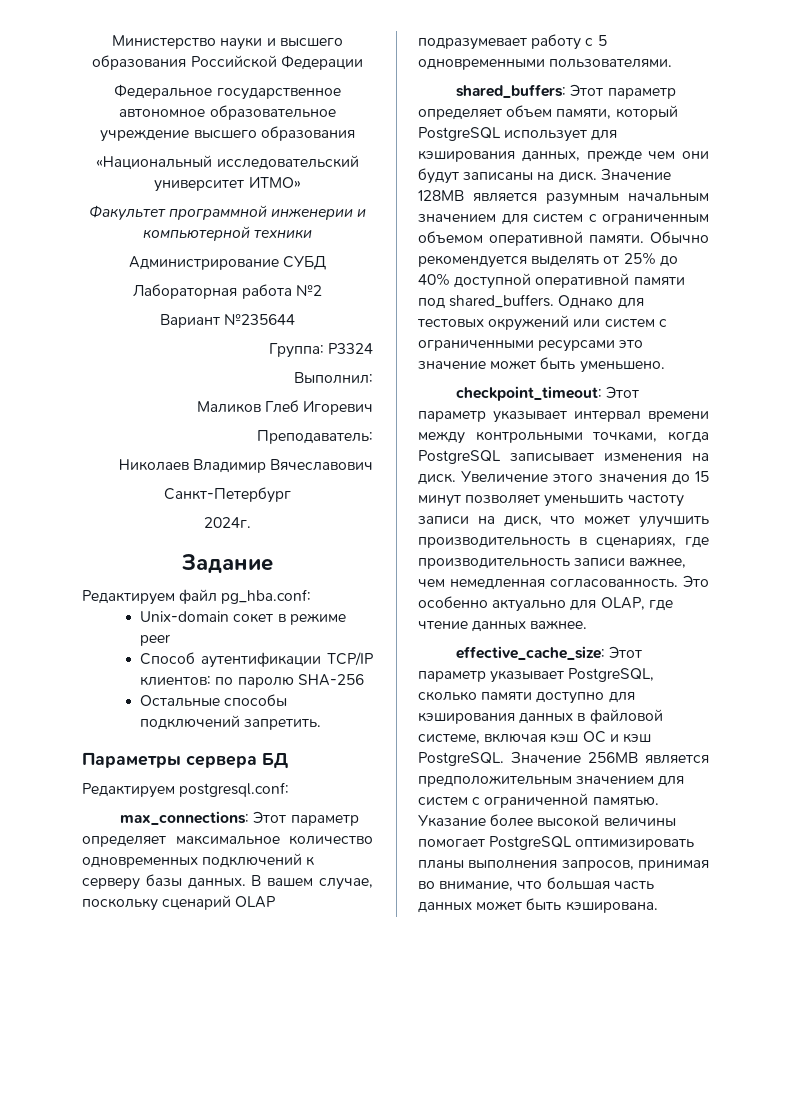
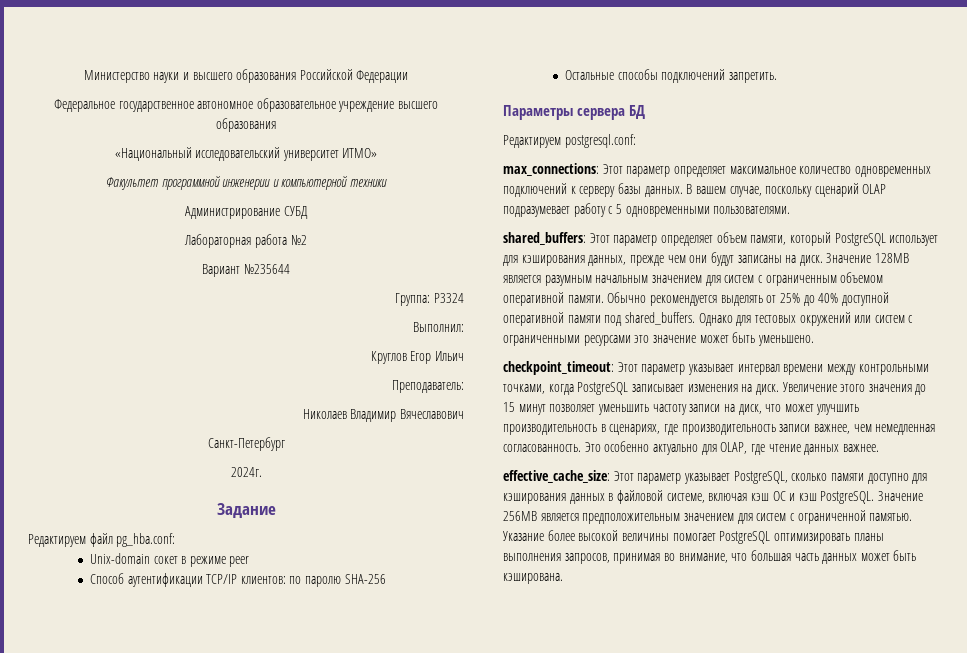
- Маликов Глеб Игоревич
+ Круглов Егор Ильич

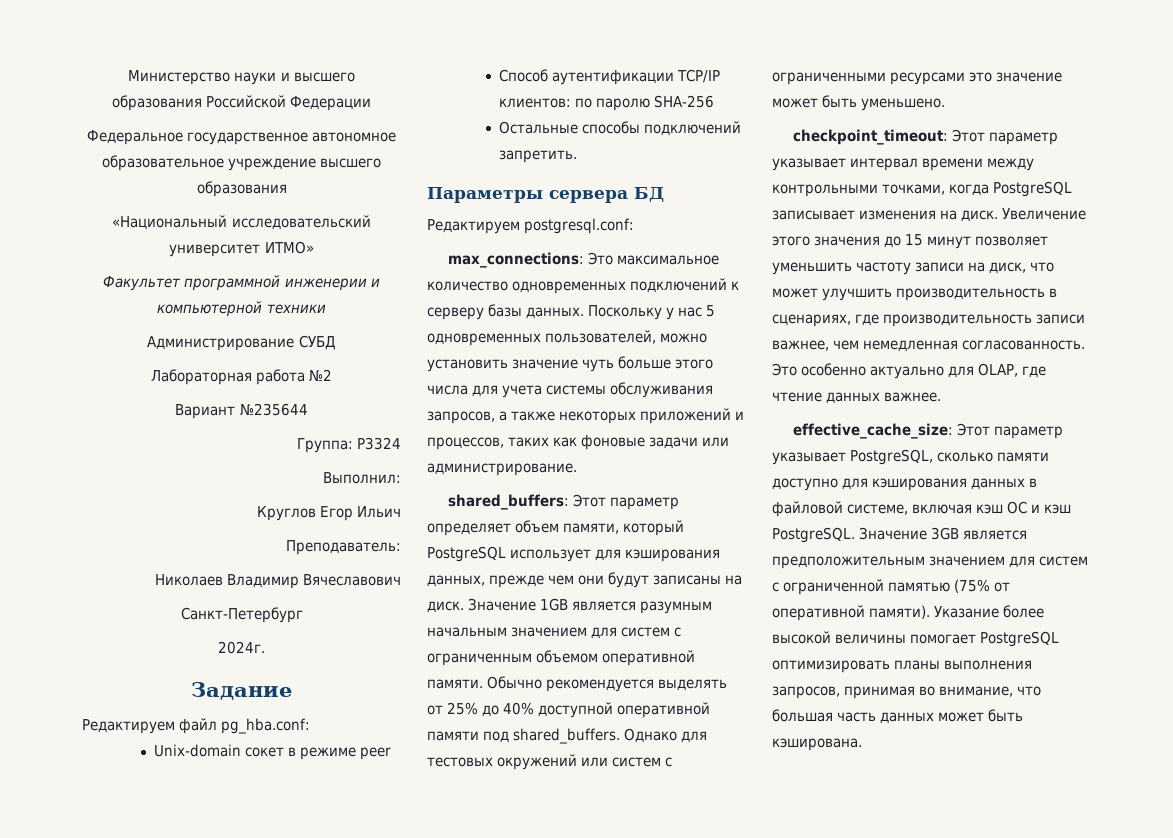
- max_connections: Этот параметр определяет максимальное количество одновременных подключений к серверу базы данных.
+ max_connections: Это максимальное количество одновременных подключений к серверу базы данных.
- В вашем случае, поскольку сценарий OLAP подразумевает работу с 5 одновременными пользователями.
+ Поскольку у нас 5 одновременных пользователей, можно установить значение чуть больше этого числа для учета системы обслуживания запросов, а также некоторых приложений и процессов, таких как фоновые задачи или администрирование.
- Значение 128MB является разумным начальным значением для систем с ограниченным объемом оперативной памяти.
+ Значение 1GB является разумным начальным значением для систем с ограниченным объемом оперативной памяти.
- Значение 256MB является предположительным значением для систем с ограниченной памятью.
+ Значение 3GB является предположительным значением для систем с ограниченной памятью (75% от оперативной памяти).

